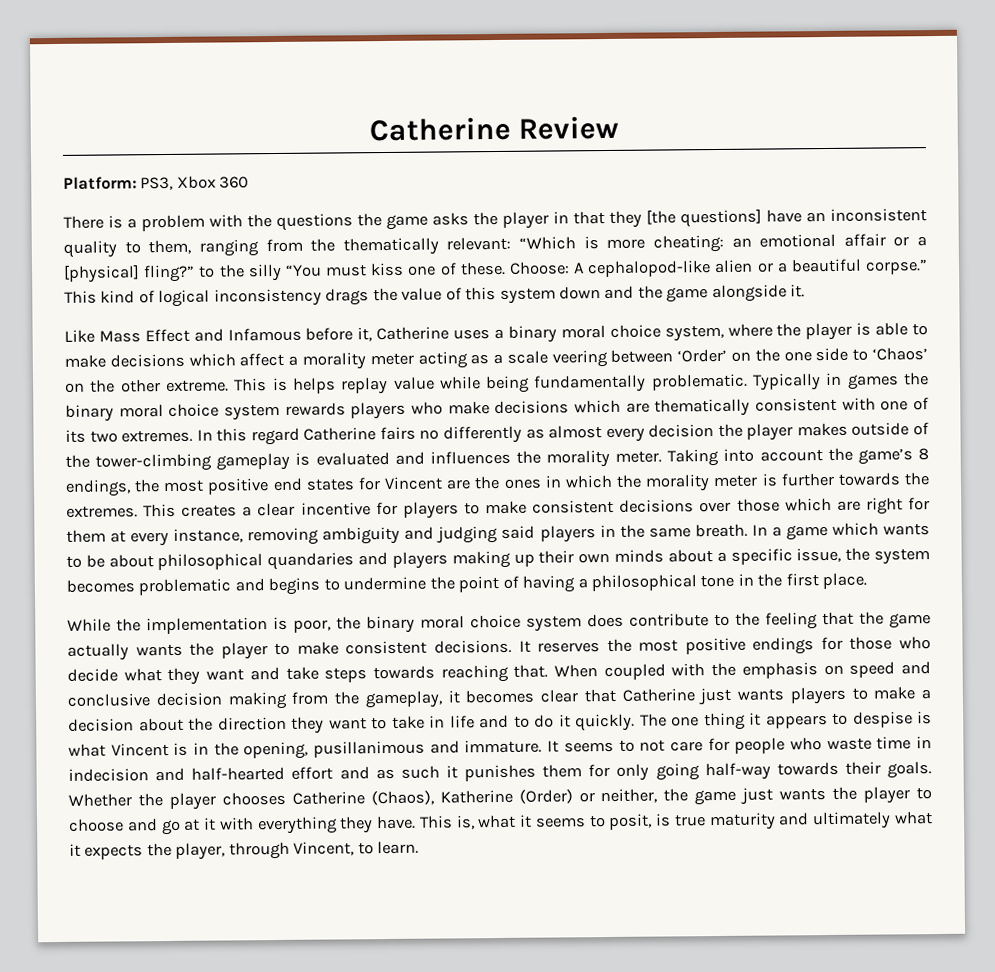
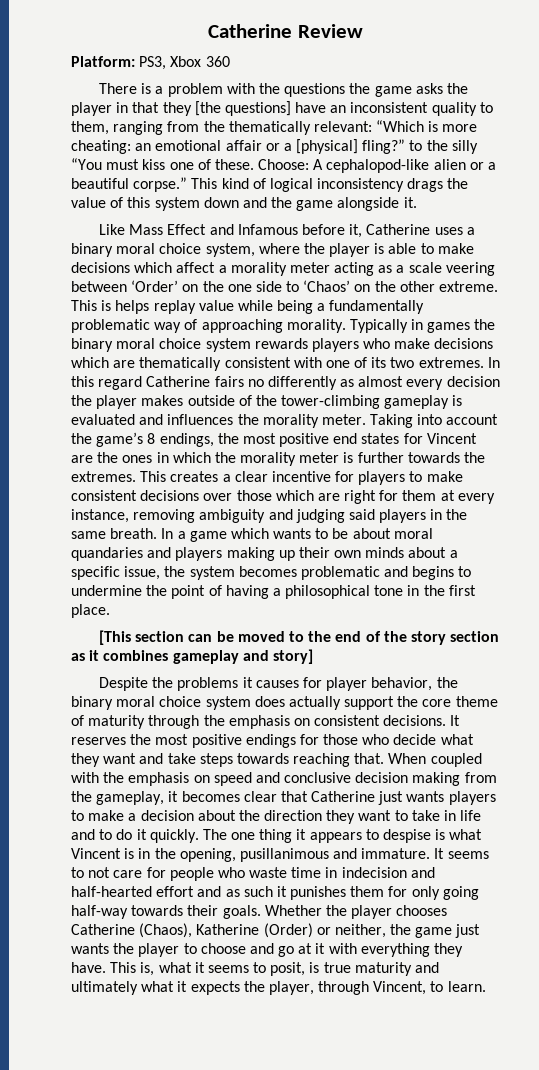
- This is helps replay value while being fundamentally problematic.
+ This is helps replay value while being a fundamentally problematic way of approaching morality.
- In a game which wants to be about philosophical quandaries and players making up their own minds about a specific issue, the system becomes problematic and begins to undermine the point of having a philosophical tone in the first place.
+ In a game which wants to be about moral quandaries and players making up their own minds about a specific issue, the system becomes problematic and begins to undermine the point of having a philosophical tone in the first place.
- While the implementation is poor, the binary moral choice system does contribute to the feeling that the game actually wants the player to make consistent decisions.
+ [This section can be moved to the end of the story section as it combines gameplay and story]
+ Despite the problems it causes for player behavior, the binary moral choice system does actually support the core theme of maturity through the emphasis on consistent decisions.

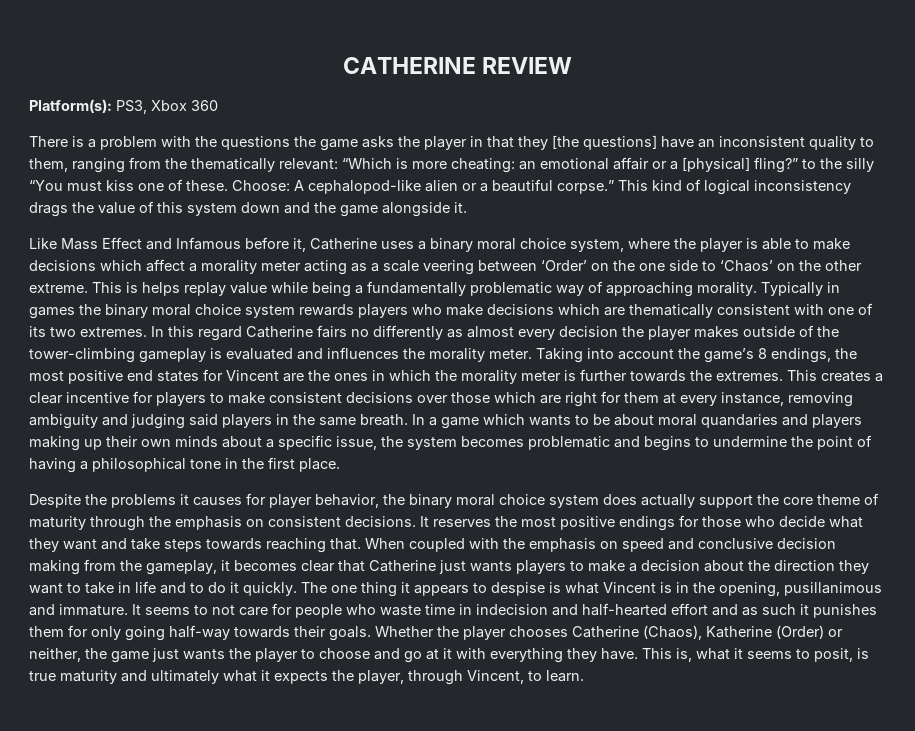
- Catherine Review
- Platform: PS3, Xbox 360
+ CATHERINE REVIEW
+ Platform(s): PS3, Xbox 360
- [This section can be moved to the end of the story section as it combines gameplay and story]

